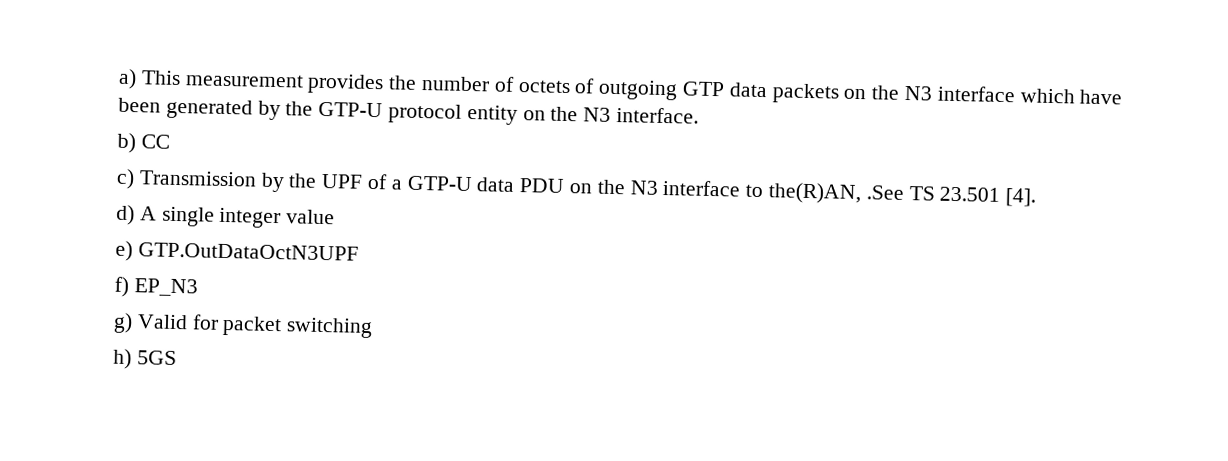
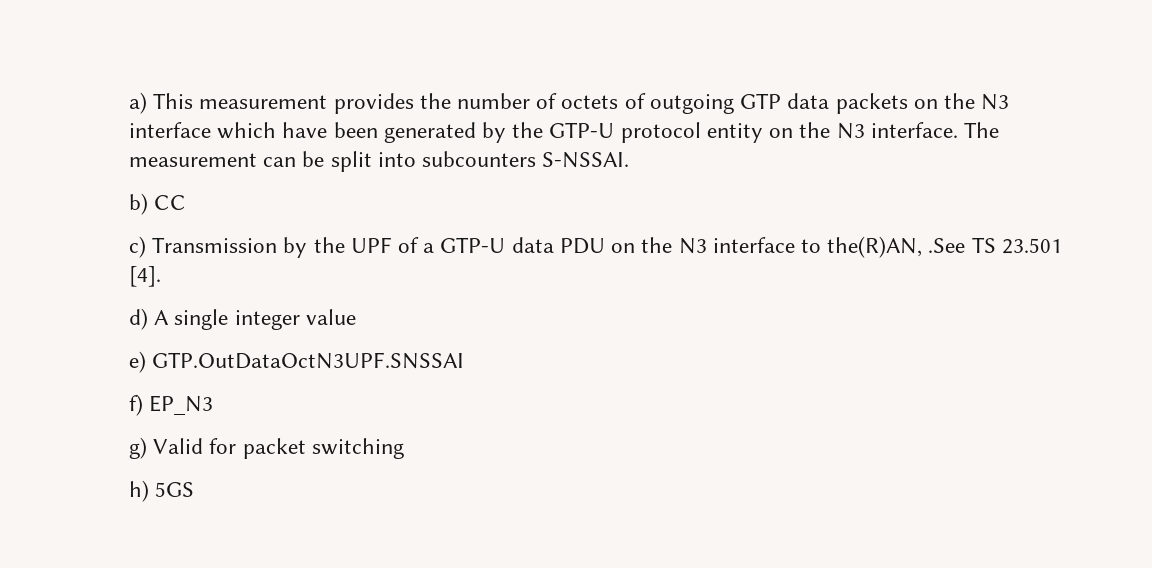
+ The measurement can be split into subcounters S-NSSAI.
- e) GTP.OutDataOctN3UPF
+ e) GTP.OutDataOctN3UPF.SNSSAI

